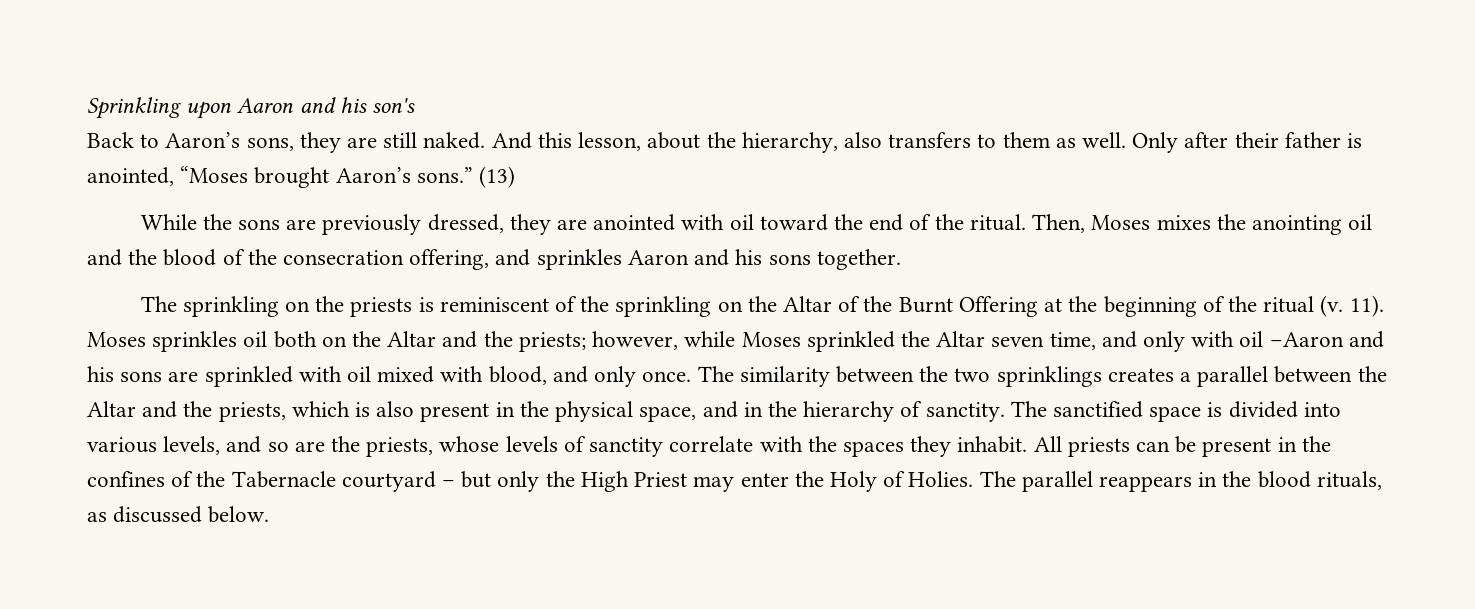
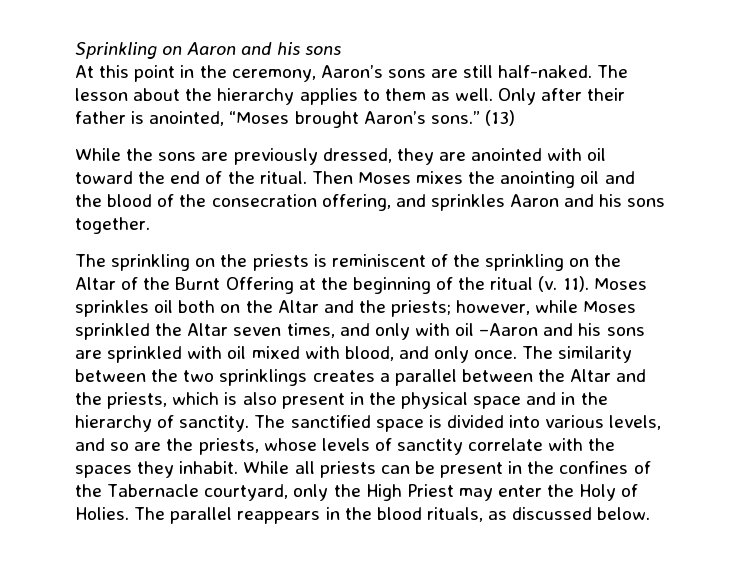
- Sprinkling upon Aaron and his son's
- Back to Aaron’s sons, they are still naked. And this lesson, about the hierarchy, also transfers to them as well.
+ Sprinkling on Aaron and his sons
+ At this point in the ceremony, Aaron’s sons are still half-naked. The lesson about the hierarchy applies to them as well.
- Then, Moses mixes the anointing oil and the blood of the consecration offering, and sprinkles Aaron and his sons together.
+ Then Moses mixes the anointing oil and the blood of the consecration offering, and sprinkles Aaron and his sons together.
- Moses sprinkles oil both on the Altar and the priests; however, while Moses sprinkled the Altar seven time, and only with oil –Aaron and his sons are sprinkled with oil mixed with blood, and only once.
+ Moses sprinkles oil both on the Altar and the priests; however, while Moses sprinkled the Altar seven times, and only with oil –Aaron and his sons are sprinkled with oil mixed with blood, and only once.
- The similarity between the two sprinklings creates a parallel between the Altar and the priests, which is also present in the physical space, and in the hierarchy of sanctity.
+ The similarity between the two sprinklings creates a parallel between the Altar and the priests, which is also present in the physical space and in the hierarchy of sanctity.
- All priests can be present in the confines of the Tabernacle courtyard – but only the High Priest may enter the Holy of Holies.
+ While all priests can be present in the confines of the Tabernacle courtyard, only the High Priest may enter the Holy of Holies.

